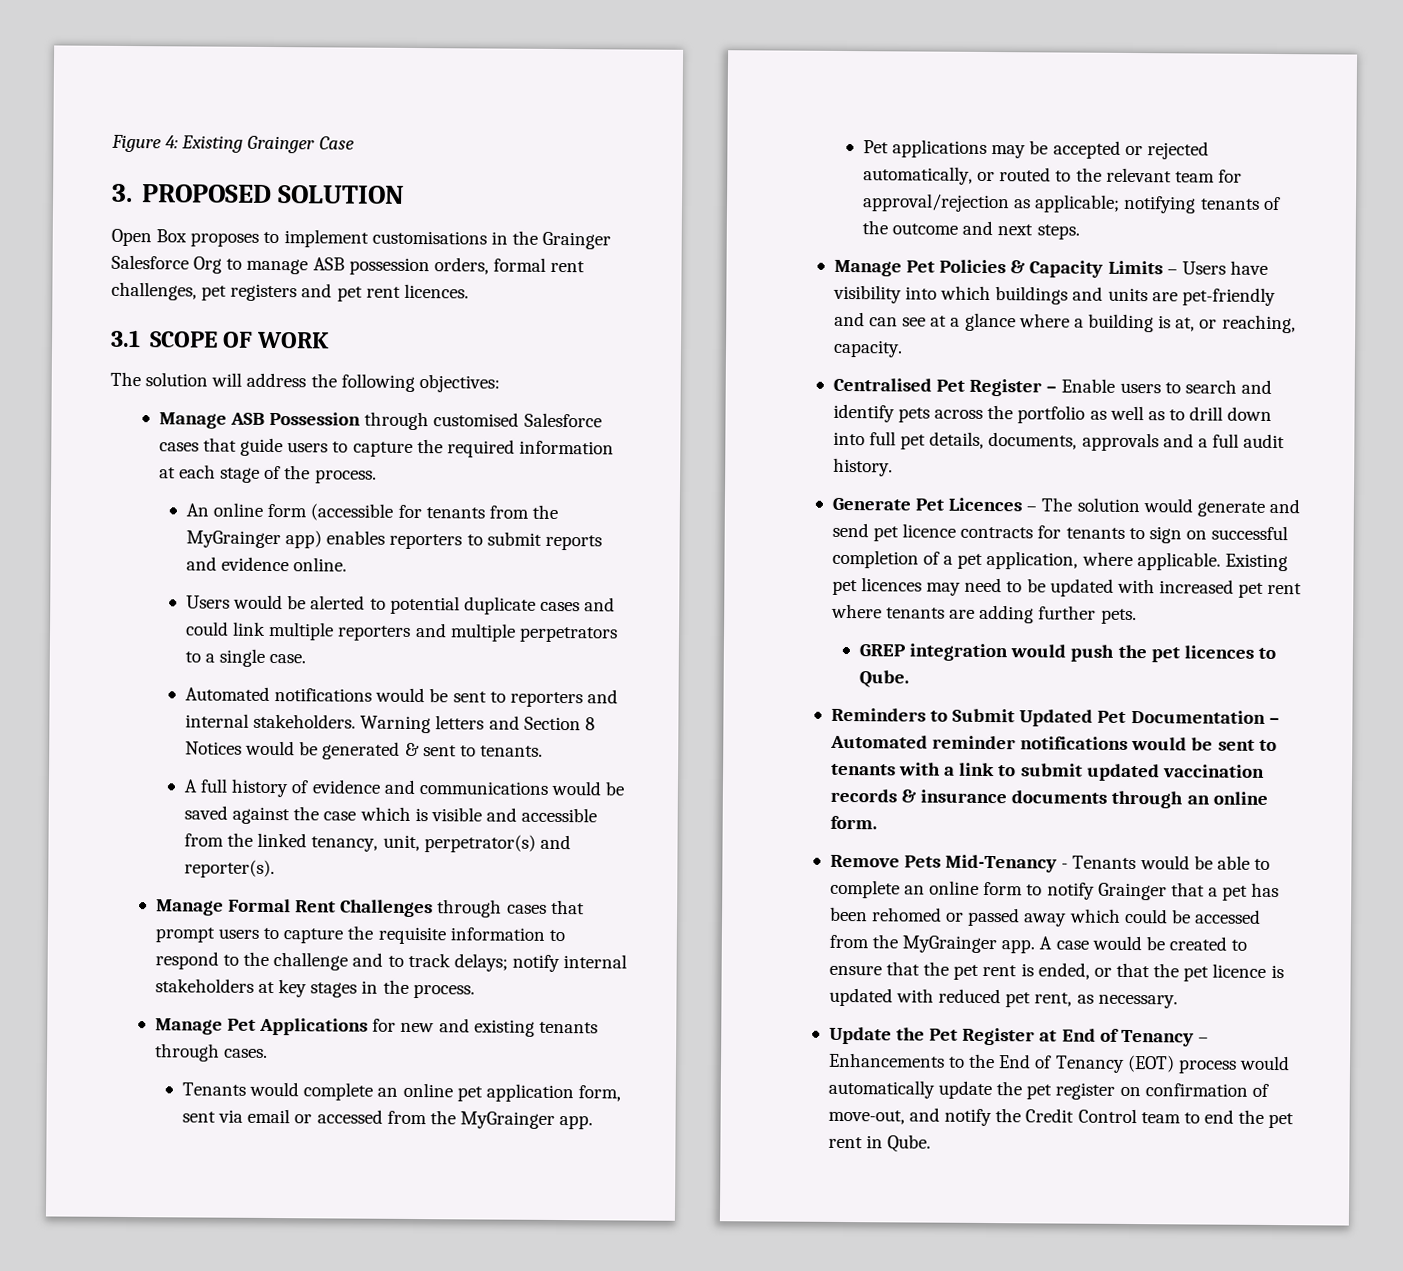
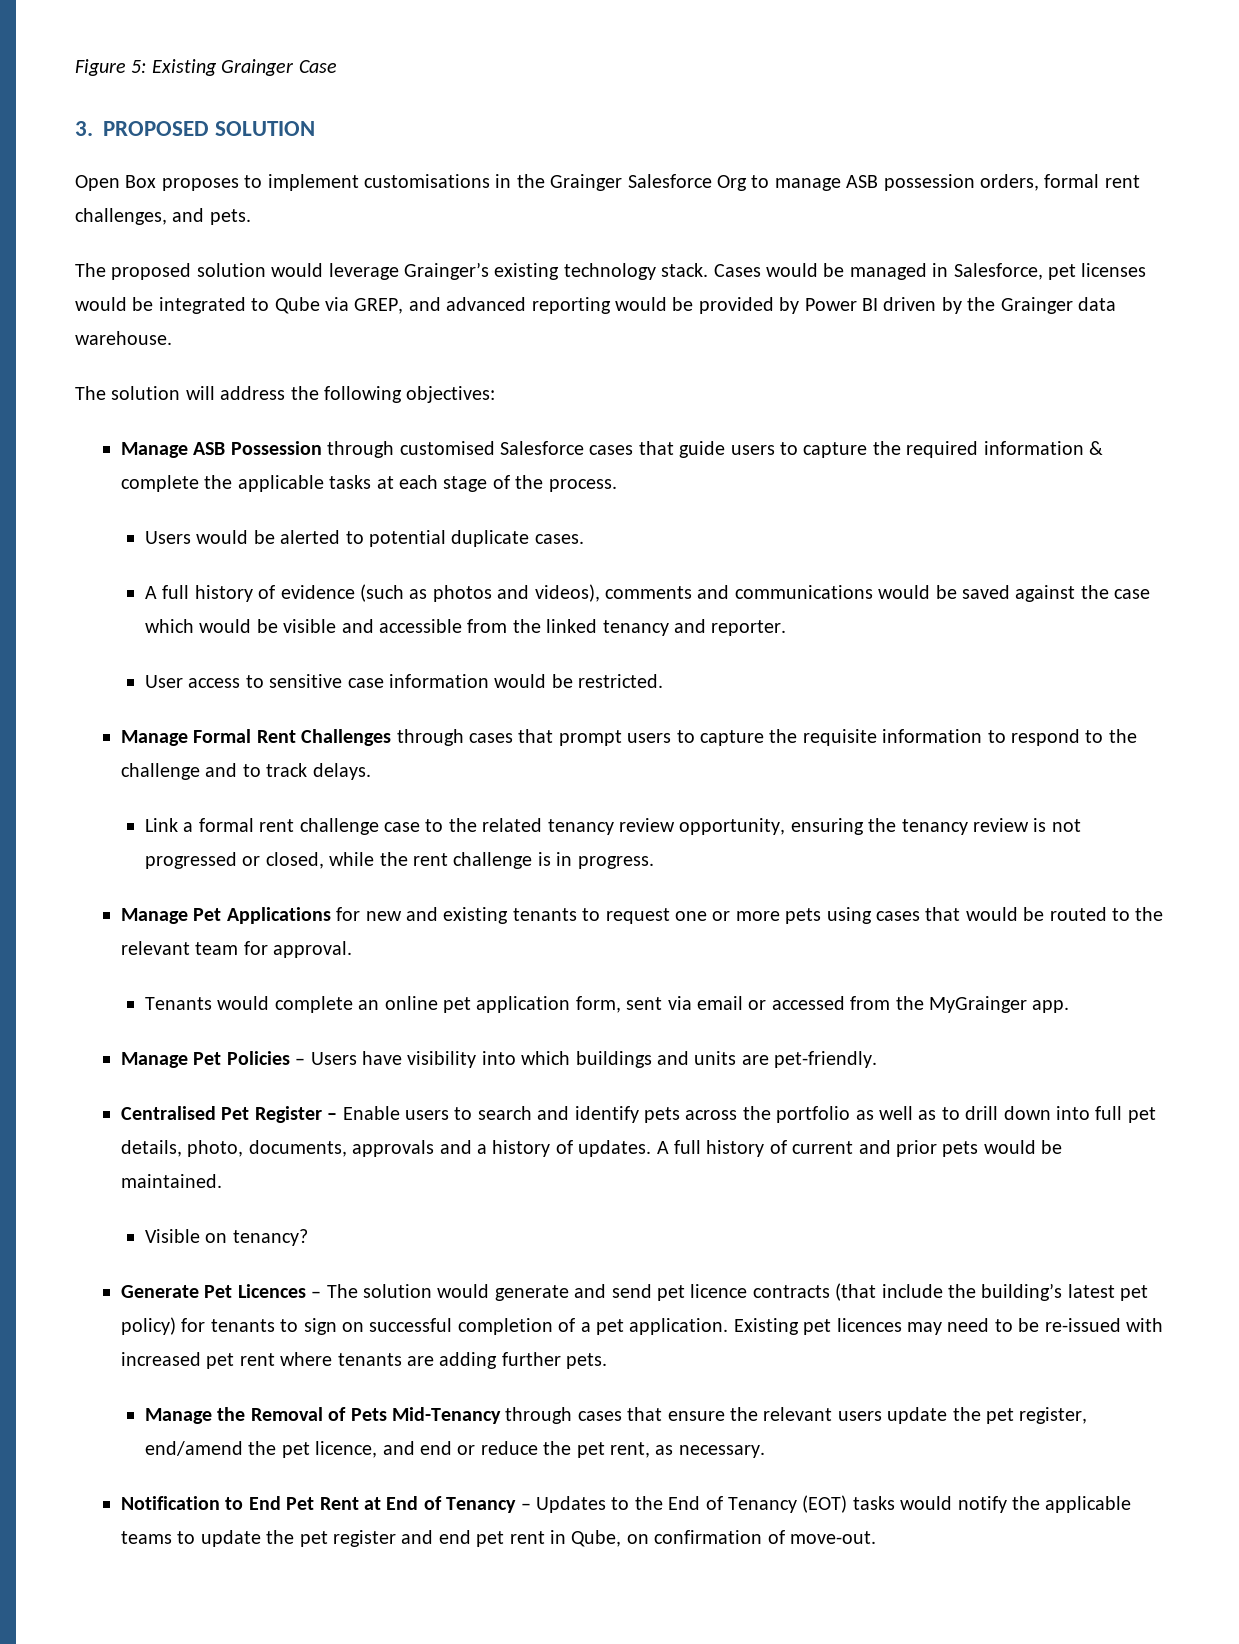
- Figure 4: Existing Grainger Case
+ Figure 5: Existing Grainger Case
- Open Box proposes to implement customisations in the Grainger Salesforce Org to manage ASB possession orders, formal rent challenges, pet registers and pet rent licences.
- 3.1 SCOPE OF WORK
+ Open Box proposes to implement customisations in the Grainger Salesforce Org to manage ASB possession orders, formal rent challenges, and pets.
+ The proposed solution would leverage Grainger’s existing technology stack. Cases would be managed in Salesforce, pet licenses would be integrated to Qube via GREP, and advanced reporting would be provided by Power BI driven by the Grainger data warehouse.
- Manage ASB Possession through customised Salesforce cases that guide users to capture the required information at each stage of the process.
+ Manage ASB Possession through customised Salesforce cases that guide users to capture the required information & complete the applicable tasks at each stage of the process.
- An online form (accessible for tenants from the MyGrainger app) enables reporters to submit reports and evidence online.
- Users would be alerted to potential duplicate cases and could link multiple reporters and multiple perpetrators to a single case.
- Automated notifications would be sent to reporters and internal stakeholders. Warning letters and Section 8 Notices would be generated & sent to tenants.
+ Users would be alerted to potential duplicate cases.
- A full history of evidence and communications would be saved against the case which is visible and accessible from the linked tenancy, unit, perpetrator(s) and reporter(s).
+ A full history of evidence (such as photos and videos), comments and communications would be saved against the case which would be visible and accessible from the linked tenancy and reporter.
+ User access to sensitive case information would be restricted.
- Manage Formal Rent Challenges through cases that prompt users to capture the requisite information to respond to the challenge and to track delays; notify internal stakeholders at key stages in the process.
+ Manage Formal Rent Challenges through cases that prompt users to capture the requisite information to respond to the challenge and to track delays.
+ Link a formal rent challenge case to the related tenancy review opportunity, ensuring the tenancy review is not progressed or closed, while the rent challenge is in progress.
- Manage Pet Applications for new and existing tenants through cases.
+ Manage Pet Applications for new and existing tenants to request one or more pets using cases that would be routed to the relevant team for approval.
- Pet applications may be accepted or rejected automatically, or routed to the relevant team for approval/rejection as applicable; notifying tenants of the outcome and next steps.
- Manage Pet Policies & Capacity Limits – Users have visibility into which buildings and units are pet-friendly and can see at a glance where a building is at, or reaching, capacity.
+ Manage Pet Policies – Users have visibility into which buildings and units are pet-friendly.
- Centralised Pet Register – Enable users to search and identify pets across the portfolio as well as to drill down into full pet details, documents, approvals and a full audit history.
+ Centralised Pet Register – Enable users to search and identify pets across the portfolio as well as to drill down into full pet details, photo, documents, approvals and a history of updates. A full history of current and prior pets would be maintained.
+ Visible on tenancy?
- Generate Pet Licences – The solution would generate and send pet licence contracts for tenants to sign on successful completion of a pet application, where applicable.
+ Generate Pet Licences – The solution would generate and send pet licence contracts (that include the building’s latest pet policy) for tenants to sign on successful completion of a pet application.
- Existing pet licences may need to be updated with increased pet rent where tenants are adding further pets.
+ Existing pet licences may need to be re-issued with increased pet rent where tenants are adding further pets.
- GREP integration would push the pet licences to Qube.
- Reminders to Submit Updated Pet Documentation – Automated reminder notifications would be sent to tenants with a link to submit updated vaccination records & insurance documents through an online form.
- Remove Pets Mid-Tenancy - Tenants would be able to complete an online form to notify Grainger that a pet has been rehomed or passed away which could be accessed from the MyGrainger app. A case would be created to ensure that the pet rent is ended, or that the pet licence is updated with reduced pet rent, as necessary.
- Update the Pet Register at End of Tenancy – Enhancements to the End of Tenancy (EOT) process would automatically update the pet register on confirmation of move-out, and notify the Credit Control team to end the pet rent in Qube.
+ Manage the Removal of Pets Mid-Tenancy through cases that ensure the relevant users update the pet register, end/amend the pet licence, and end or reduce the pet rent, as necessary.
+ Notification to End Pet Rent at End of Tenancy – Updates to the End of Tenancy (EOT) tasks would notify the applicable teams to update the pet register and end pet rent in Qube, on confirmation of move-out.

